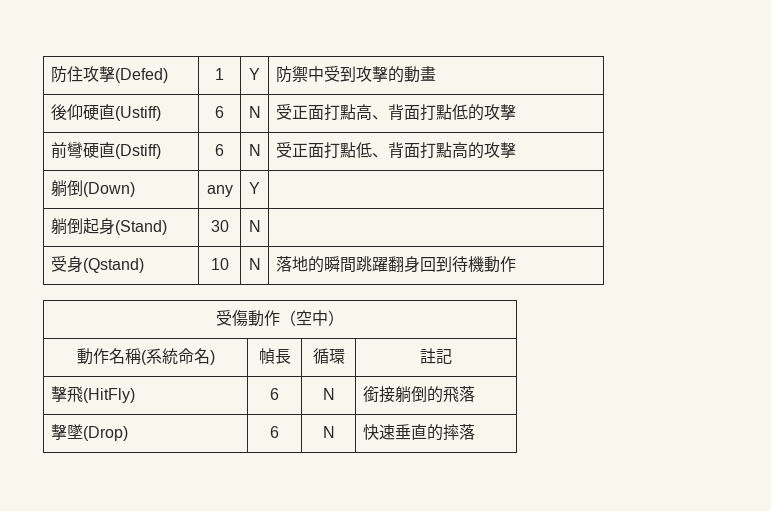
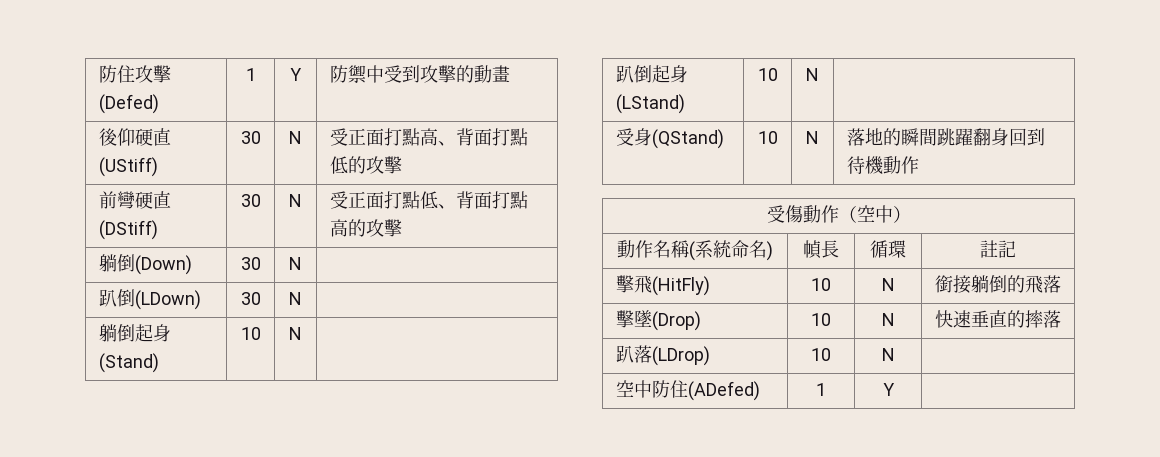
- 後仰硬直(Ustiff) | 6 | N | 受正面打點高、背面打點低的攻擊
+ 後仰硬直(UStiff) | 30 | N | 受正面打點高、背面打點低的攻擊
- 前彎硬直(Dstiff) | 6 | N | 受正面打點低、背面打點高的攻擊
+ 前彎硬直(DStiff) | 30 | N | 受正面打點低、背面打點高的攻擊
- 躺倒(Down) | any | Y |
- 躺倒起身(Stand) | 30 | N |
+ 躺倒(Down) | 30 | N |
+ 趴倒(LDown) | 30 | N |
+ 躺倒起身(Stand) | 10 | N |
+ 趴倒起身(LStand) | 10 | N |
- 受身(Qstand) | 10 | N | 落地的瞬間跳躍翻身回到待機動作
+ 受身(QStand) | 10 | N | 落地的瞬間跳躍翻身回到待機動作
- 擊飛(HitFly) | 6 | N | 銜接躺倒的飛落
+ 擊飛(HitFly) | 10 | N | 銜接躺倒的飛落
- 擊墜(Drop) | 6 | N | 快速垂直的摔落
+ 擊墜(Drop) | 10 | N | 快速垂直的摔落
+ 趴落(LDrop) | 10 | N |
+ 空中防住(ADefed) | 1 | Y |

